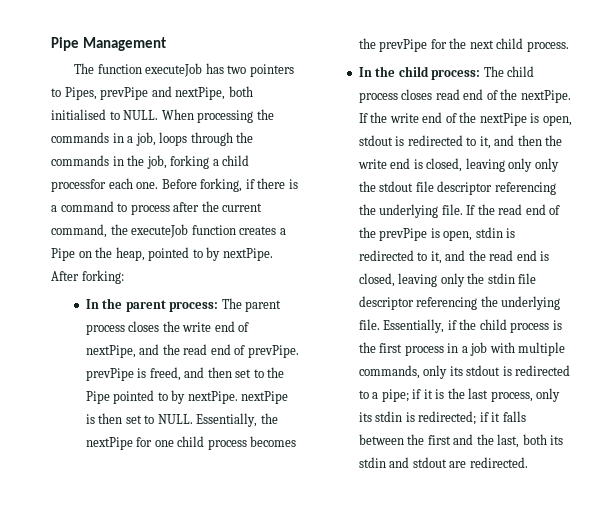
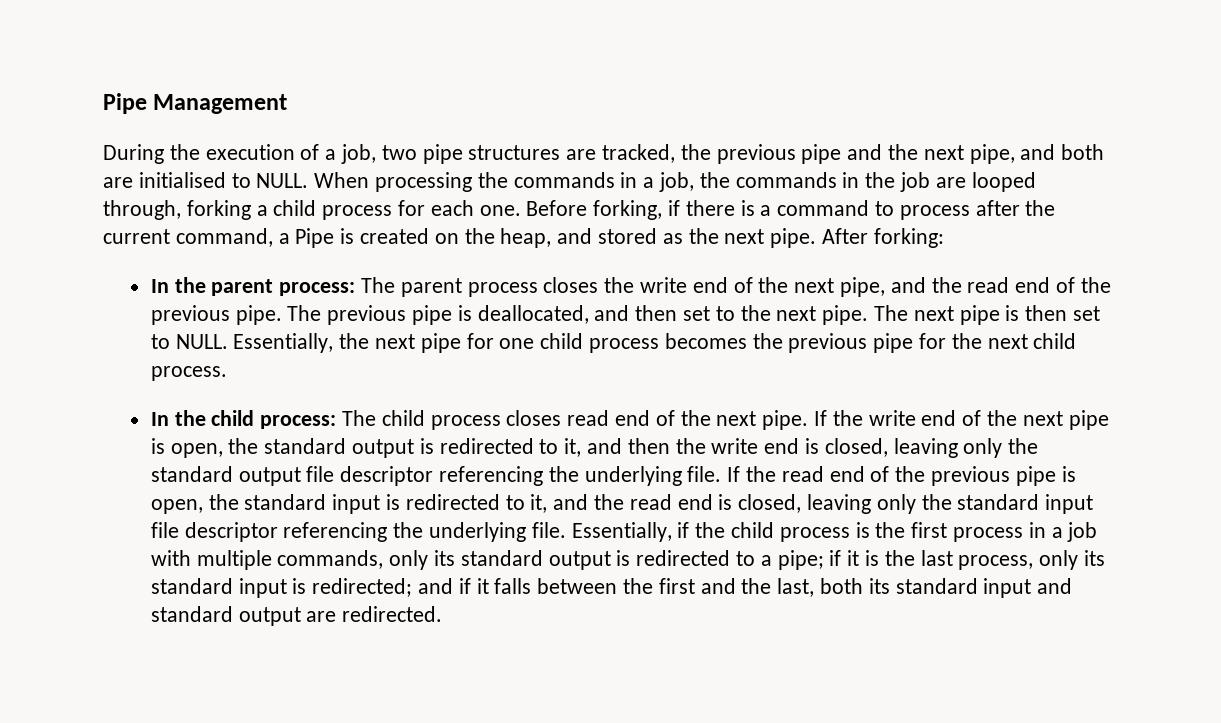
- The function executeJob has two pointers to Pipes, prevPipe and nextPipe, both initialised to NULL.
+ During the execution of a job, two pipe structures are tracked, the previous pipe and the next pipe, and both are initialised to NULL.
- When processing the commands in a job, loops through the commands in the job, forking a child processfor each one.
+ When processing the commands in a job, the commands in the job are looped through, forking a child process for each one.
- Before forking, if there is a command to process after the current command, the executeJob function creates a Pipe on the heap, pointed to by nextPipe.
+ Before forking, if there is a command to process after the current command, a Pipe is created on the heap, and stored as the next pipe.
- In the parent process: The parent process closes the write end of nextPipe, and the read end of prevPipe. prevPipe is freed, and then set to the Pipe pointed to by nextPipe. nextPipe is then set to NULL.
+ In the parent process: The parent process closes the write end of the next pipe, and the read end of the previous pipe. The previous pipe is deallocated, and then set to the next pipe. The next pipe is then set to NULL.
- Essentially, the nextPipe for one child process becomes the prevPipe for the next child process.
+ Essentially, the next pipe for one child process becomes the previous pipe for the next child process.
- In the child process: The child process closes read end of the nextPipe.
+ In the child process: The child process closes read end of the next pipe.
- If the write end of the nextPipe is open, stdout is redirected to it, and then the write end is closed, leaving only only the stdout file descriptor referencing the underlying file.
+ If the write end of the next pipe is open, the standard output is redirected to it, and then the write end is closed, leaving only the standard output file descriptor referencing the underlying file.
- If the read end of the prevPipe is open, stdin is redirected to it, and the read end is closed, leaving only the stdin file descriptor referencing the underlying file.
+ If the read end of the previous pipe is open, the standard input is redirected to it, and the read end is closed, leaving only the standard input file descriptor referencing the underlying file.
- Essentially, if the child process is the first process in a job with multiple commands, only its stdout is redirected to a pipe; if it is the last process, only its stdin is redirected; if it falls between the first and the last, both its stdin and stdout are redirected.
+ Essentially, if the child process is the first process in a job with multiple commands, only its standard output is redirected to a pipe; if it is the last process, only its standard input is redirected; and if it falls between the first and the last, both its standard input and standard output are redirected.

